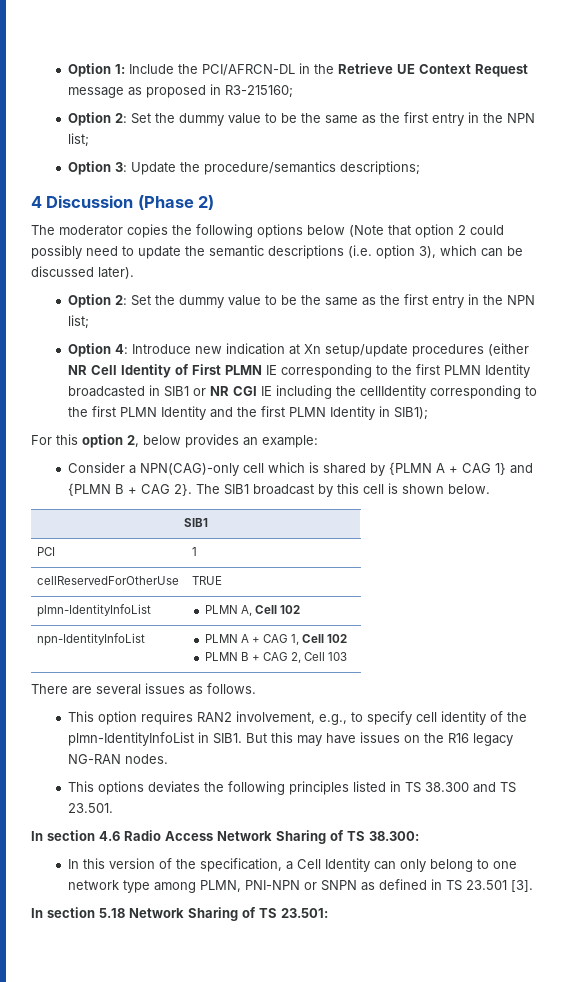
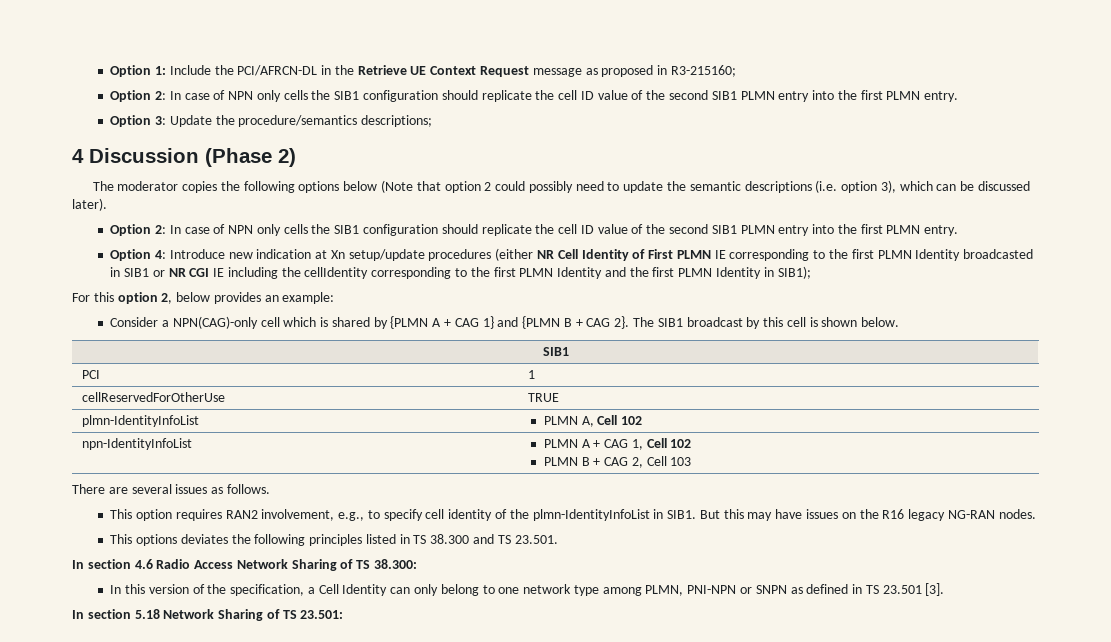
  Option 1: Include the PCI/AFRCN-DL in the Retrieve UE Context Request message as proposed in R3-215160;
- Option 2: Set the dummy value to be the same as the first entry in the NPN list;
+ Option 2: In case of NPN only cells the SIB1 configuration should replicate the cell ID value of the second SIB1 PLMN entry into the first PLMN entry.
  The moderator copies the following options below (Note that option 2 could possibly need to update the semantic descriptions (i.e. option 3), which can be discussed later).
- Option 2: Set the dummy value to be the same as the first entry in the NPN list;
+ Option 2: In case of NPN only cells the SIB1 configuration should replicate the cell ID value of the second SIB1 PLMN entry into the first PLMN entry.

